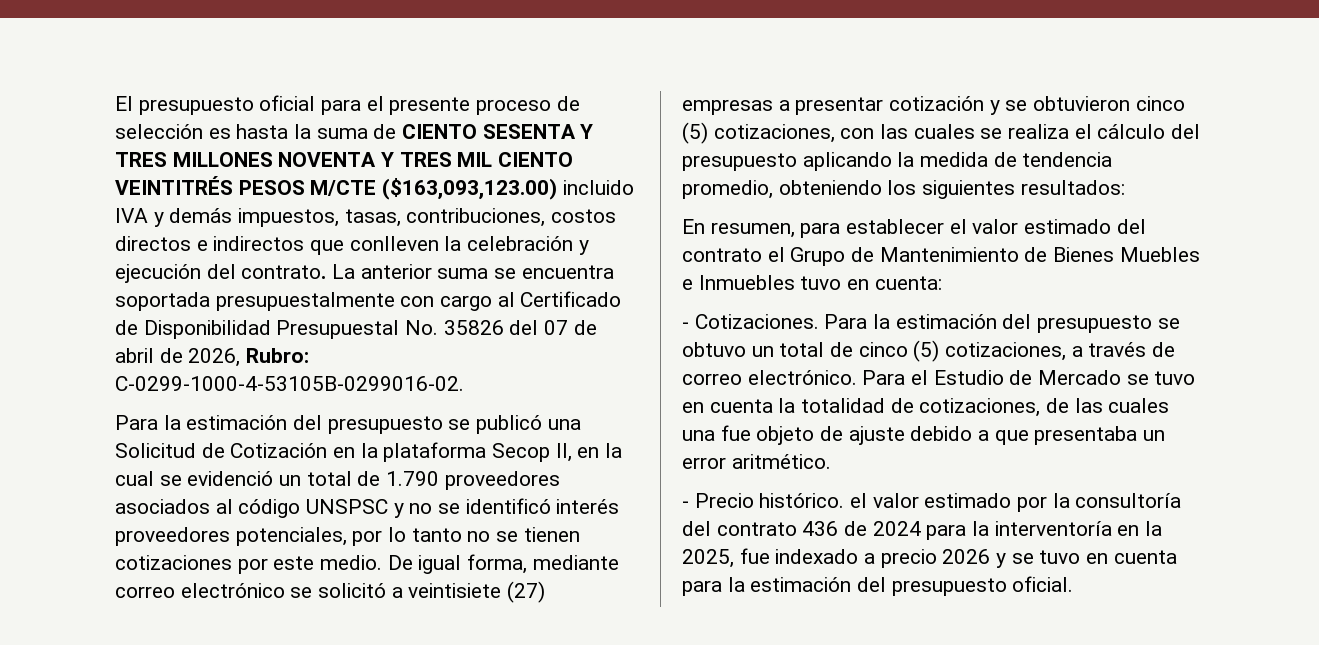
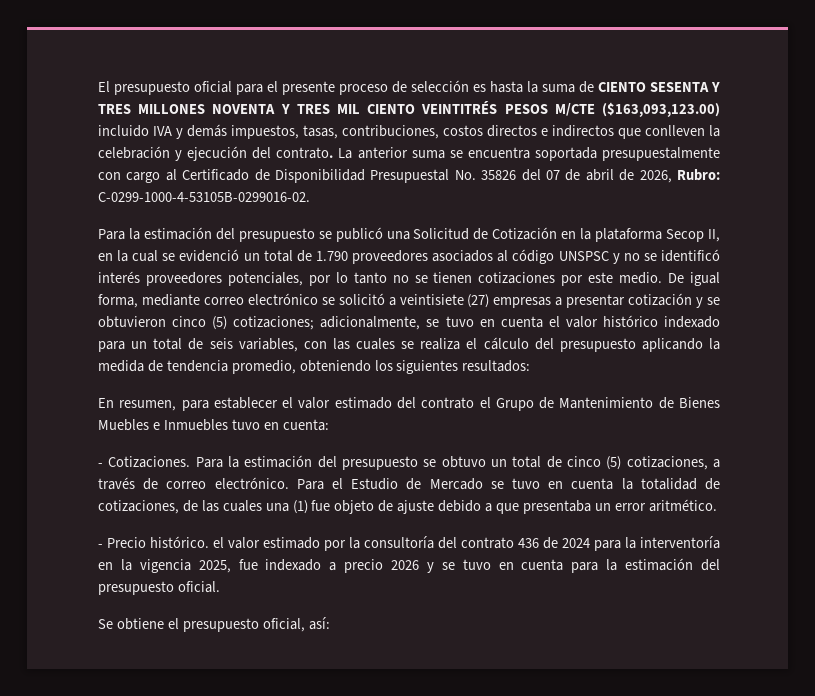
- De igual forma, mediante correo electrónico se solicitó a veintisiete (27) empresas a presentar cotización y se obtuvieron cinco (5) cotizaciones, con las cuales se realiza el cálculo del presupuesto aplicando la medida de tendencia promedio, obteniendo los siguientes resultados:
+ De igual forma, mediante correo electrónico se solicitó a veintisiete (27) empresas a presentar cotización y se obtuvieron cinco (5) cotizaciones; adicionalmente, se tuvo en cuenta el valor histórico indexado para un total de seis variables, con las cuales se realiza el cálculo del presupuesto aplicando la medida de tendencia promedio, obteniendo los siguientes resultados:
- Para el Estudio de Mercado se tuvo en cuenta la totalidad de cotizaciones, de las cuales una fue objeto de ajuste debido a que presentaba un error aritmético.
+ Para el Estudio de Mercado se tuvo en cuenta la totalidad de cotizaciones, de las cuales una (1) fue objeto de ajuste debido a que presentaba un error aritmético.
- - Precio histórico. el valor estimado por la consultoría del contrato 436 de 2024 para la interventoría en la 2025, fue indexado a precio 2026 y se tuvo en cuenta para la estimación del presupuesto oficial.
+ - Precio histórico. el valor estimado por la consultoría del contrato 436 de 2024 para la interventoría en la vigencia 2025, fue indexado a precio 2026 y se tuvo en cuenta para la estimación del presupuesto oficial.
+ Se obtiene el presupuesto oficial, así:

